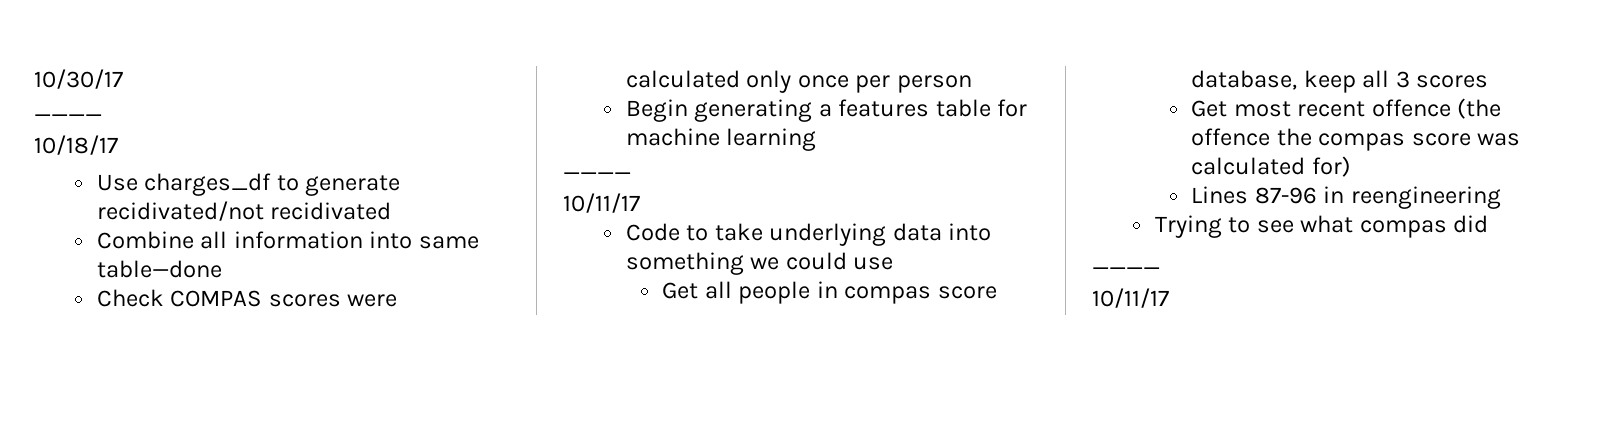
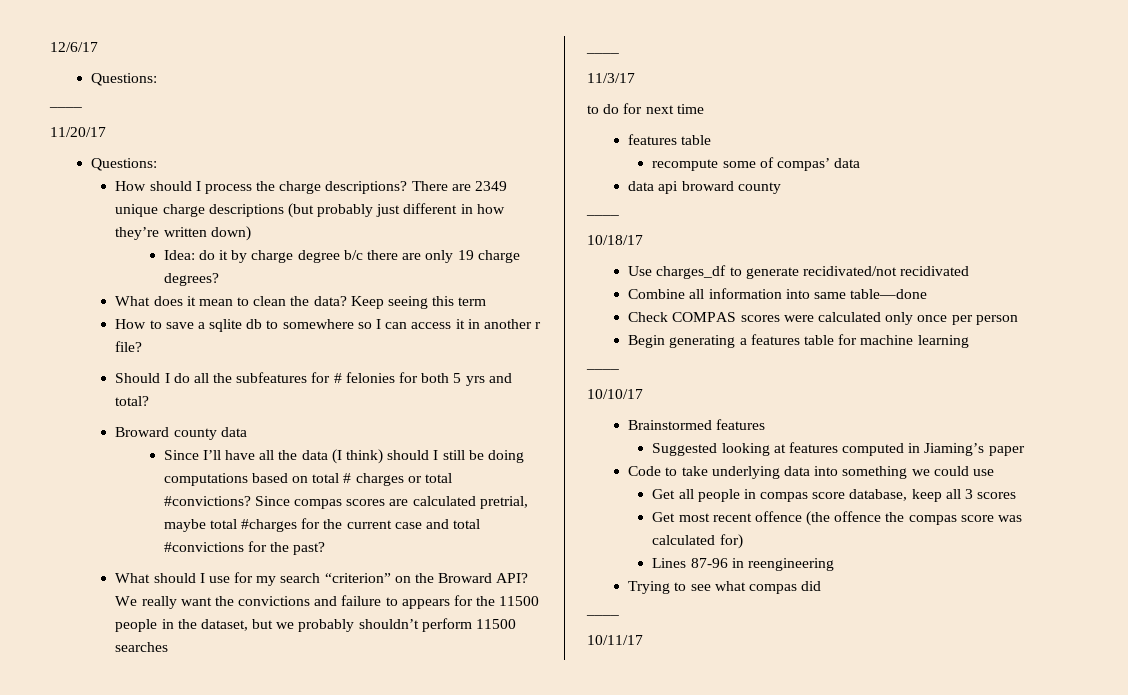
- 10/30/17
+ 12/6/17
+ Questions:
+ ____
+ 11/20/17
+ Questions:
+ How should I process the charge descriptions? There are 2349 unique charge descriptions (but probably just different in how they’re written down)
+ Idea: do it by charge degree b/c there are only 19 charge degrees?
+ What does it mean to clean the data? Keep seeing this term
+ How to save a sqlite db to somewhere so I can access it in another r file?
+ Should I do all the subfeatures for # felonies for both 5 yrs and total?
+ Broward county data
+ Since I’ll have all the data (I think) should I still be doing computations based on total # charges or total #convictions? Since compas scores are calculated pretrial, maybe total #charges for the current case and total #convictions for the past?
+ What should I use for my search “criterion” on the Broward API? We really want the convictions and failure to appears for the 11500 people in the dataset, but we probably shouldn’t perform 11500 searches
+ ____
+ 11/3/17
+ to do for next time
+ features table
+ recompute some of compas’ data
+ data api broward county
  Begin generating a features table for machine learning
  ____
- 10/11/17
+ 10/10/17
+ Brainstormed features
+ Suggested looking at features computed in Jiaming’s paper

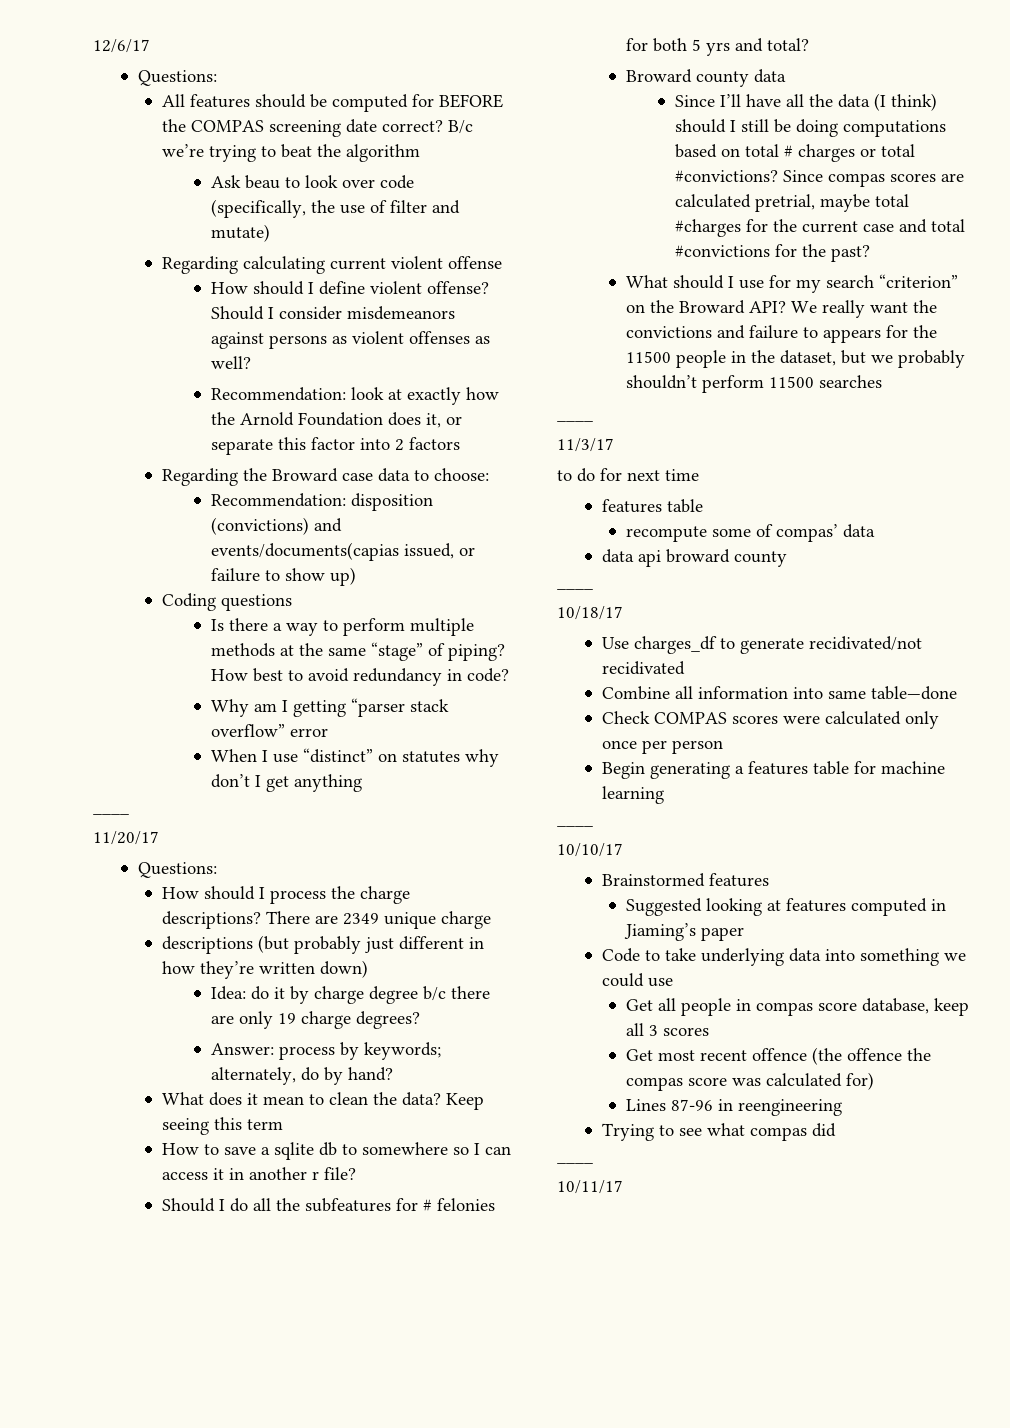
+ All features should be computed for BEFORE the COMPAS screening date correct? B/c we’re trying to beat the algorithm
+ Ask beau to look over code (specifically, the use of filter and mutate)
+ Regarding calculating current violent offense
+ How should I define violent offense? Should I consider misdemeanors against persons as violent offenses as well?
+ Recommendation: look at exactly how the Arnold Foundation does it, or separate this factor into 2 factors
+ Regarding the Broward case data to choose:
+ Recommendation: disposition (convictions) and events/documents(capias issued, or failure to show up)
+ Coding questions
+ Is there a way to perform multiple methods at the same “stage” of piping? How best to avoid redundancy in code?
+ Why am I getting “parser stack overflow” error
+ When I use “distinct” on statutes why don’t I get anything
- There are 2349 unique charge descriptions (but probably just different in how they’re written down)
+ There are 2349 unique charge
+ descriptions (but probably just different in how they’re written down)
+ Answer: process by keywords; alternately, do by hand?

